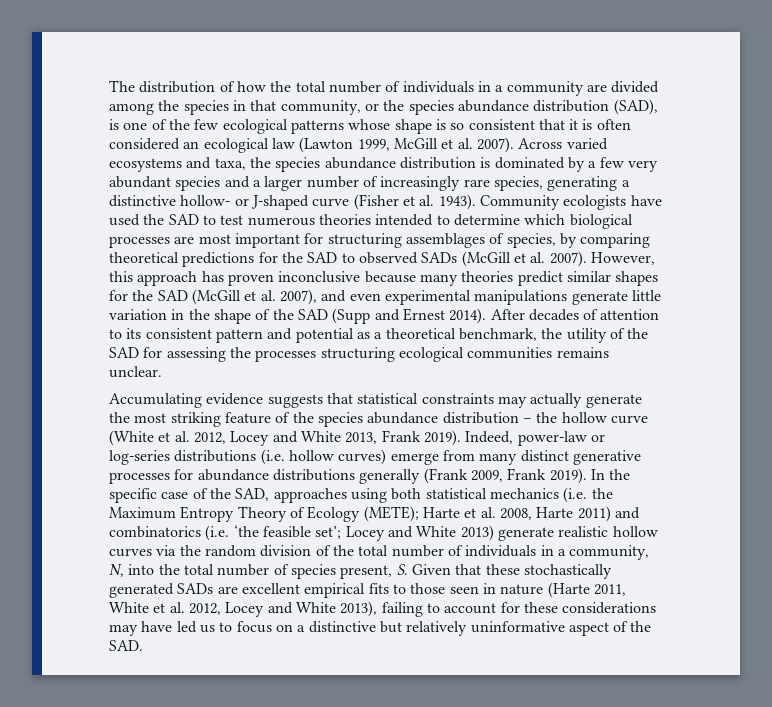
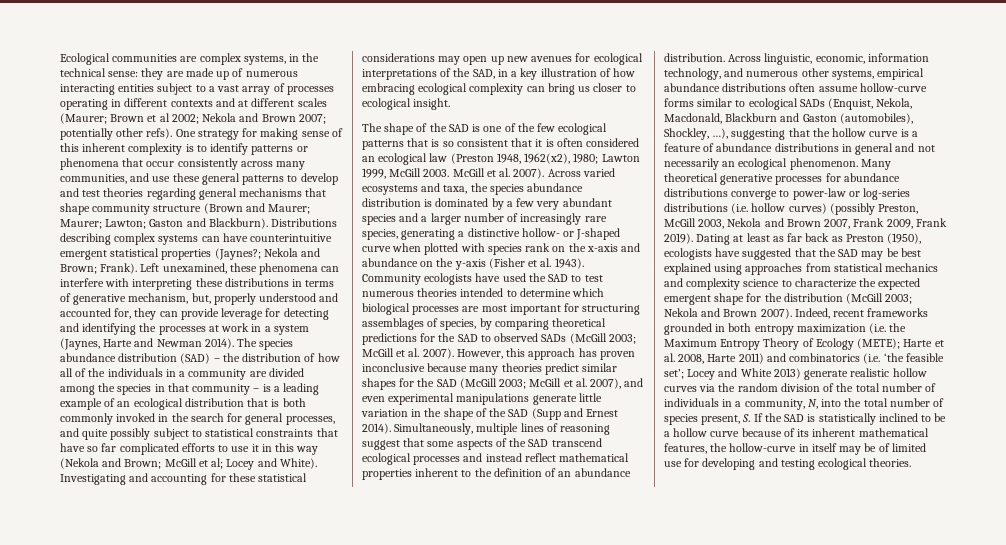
- The distribution of how the total number of individuals in a community are divided among the species in that community, or the species abundance distribution (SAD), is one of the few ecological patterns whose shape is so consistent that it is often considered an ecological law (Lawton 1999, McGill et al. 2007).
+ Ecological communities are complex systems, in the technical sense: they are made up of numerous interacting entities subject to a vast array of processes operating in different contexts and at different scales (Maurer; Brown et al 2002; Nekola and Brown 2007; potentially other refs). One strategy for making sense of this inherent complexity is to identify patterns or phenomena that occur consistently across many communities, and use these general patterns to develop and test theories regarding general mechanisms that shape community structure (Brown and Maurer; Maurer; Lawton; Gaston and Blackburn). Distributions describing complex systems can have counterintuitive emergent statistical properties (Jaynes?; Nekola and Brown; Frank). Left unexamined, these phenomena can interfere with interpreting these distributions in terms of generative mechanism, but, properly understood and accounted for, they can provide leverage for detecting and identifying the processes at work in a system (Jaynes, Harte and Newman 2014). The species abundance distribution (SAD) – the distribution of how all of the individuals in a community are divided among the species in that community – is a leading example of an ecological distribution that is both commonly invoked in the search for general processes, and quite possibly subject to statistical constraints that have so far complicated efforts to use it in this way (Nekola and Brown; McGill et al; Locey and White). Investigating and accounting for these statistical considerations may open up new avenues for ecological interpretations of the SAD, in a key illustration of how embracing ecological complexity can bring us closer to ecological insight.
+ The shape of the SAD is one of the few ecological patterns that is so consistent that it is often considered an ecological law (Preston 1948, 1962(x2), 1980; Lawton 1999, McGill 2003. McGill et al. 2007).
- Across varied ecosystems and taxa, the species abundance distribution is dominated by a few very abundant species and a larger number of increasingly rare species, generating a distinctive hollow- or J-shaped curve (Fisher et al. 1943).
+ Across varied ecosystems and taxa, the species abundance distribution is dominated by a few very abundant species and a larger number of increasingly rare species, generating a distinctive hollow- or J-shaped curve when plotted with species rank on the x-axis and abundance on the y-axis (Fisher et al. 1943).
- Community ecologists have used the SAD to test numerous theories intended to determine which biological processes are most important for structuring assemblages of species, by comparing theoretical predictions for the SAD to observed SADs (McGill et al. 2007).
+ Community ecologists have used the SAD to test numerous theories intended to determine which biological processes are most important for structuring assemblages of species, by comparing theoretical predictions for the SAD to observed SADs (McGill 2003; McGill et al. 2007).
- However, this approach has proven inconclusive because many theories predict similar shapes for the SAD (McGill et al. 2007), and even experimental manipulations generate little variation in the shape of the SAD (Supp and Ernest 2014).
+ However, this approach has proven inconclusive because many theories predict similar shapes for the SAD (McGill 2003; McGill et al. 2007), and even experimental manipulations generate little variation in the shape of the SAD (Supp and Ernest 2014).
- After decades of attention to its consistent pattern and potential as a theoretical benchmark, the utility of the SAD for assessing the processes structuring ecological communities remains unclear.
- Accumulating evidence suggests that statistical constraints may actually generate the most striking feature of the species abundance distribution – the hollow curve (White et al. 2012, Locey and White 2013, Frank 2019). Indeed, power-law or log-series distributions (i.e. hollow curves) emerge from many distinct generative processes for abundance distributions generally (Frank 2009, Frank 2019). In the specific case of the SAD, approaches using both statistical mechanics (i.e. the Maximum Entropy Theory of Ecology (METE); Harte et al. 2008, Harte 2011) and combinatorics (i.e. ‘the feasible set’; Locey and White 2013) generate realistic hollow curves via the random division of the total number of individuals in a community, N, into the total number of species present, S. Given that these stochastically generated SADs are excellent empirical fits to those seen in nature (Harte 2011, White et al. 2012, Locey and White 2013), failing to account for these considerations may have led us to focus on a distinctive but relatively uninformative aspect of the SAD.
+ Simultaneously, multiple lines of reasoning suggest that some aspects of the SAD transcend ecological processes and instead reflect mathematical properties inherent to the definition of an abundance distribution. Across linguistic, economic, information technology, and numerous other systems, empirical abundance distributions often assume hollow-curve forms similar to ecological SADs (Enquist, Nekola, Macdonald, Blackburn and Gaston (automobiles), Shockley, …), suggesting that the hollow curve is a feature of abundance distributions in general and not necessarily an ecological phenomenon. Many theoretical generative processes for abundance distributions converge to power-law or log-series distributions (i.e. hollow curves) (possibly Preston, McGill 2003, Nekola and Brown 2007, Frank 2009, Frank 2019). Dating at least as far back as Preston (1950), ecologists have suggested that the SAD may be best explained using approaches from statistical mechanics and complexity science to characterize the expected emergent shape for the distribution (McGill 2003; Nekola and Brown 2007). Indeed, recent frameworks grounded in both entropy maximization (i.e. the Maximum Entropy Theory of Ecology (METE); Harte et al. 2008, Harte 2011) and combinatorics (i.e. ‘the feasible set’; Locey and White 2013) generate realistic hollow curves via the random division of the total number of individuals in a community, N, into the total number of species present, S. If the SAD is statistically inclined to be a hollow curve because of its inherent mathematical features, the hollow-curve in itself may be of limited use for developing and testing ecological theories.

